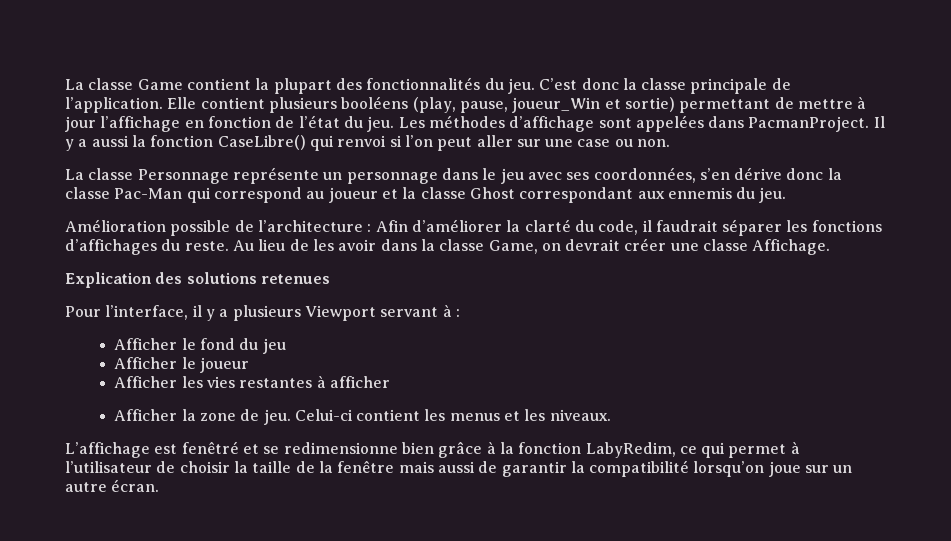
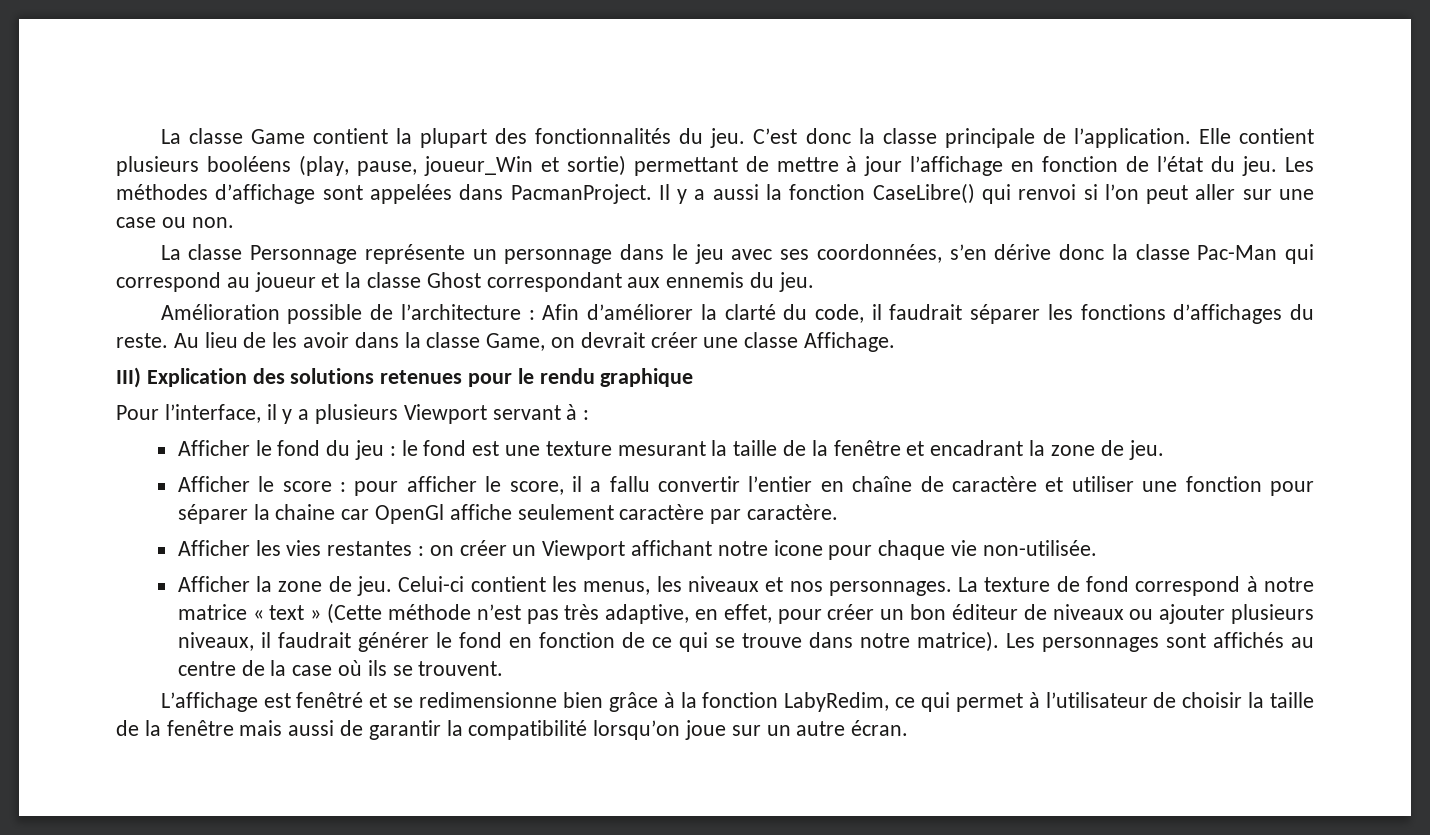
- Explication des solutions retenues
+ III) Explication des solutions retenues pour le rendu graphique
- Afficher le fond du jeu
- Afficher le joueur
- Afficher les vies restantes à afficher
+ Afficher le fond du jeu : le fond est une texture mesurant la taille de la fenêtre et encadrant la zone de jeu.
+ Afficher le score : pour afficher le score, il a fallu convertir l’entier en chaîne de caractère et utiliser une fonction pour séparer la chaine car OpenGl affiche seulement caractère par caractère.
+ Afficher les vies restantes : on créer un Viewport affichant notre icone pour chaque vie non-utilisée.
- Celui-ci contient les menus et les niveaux.
+ Celui-ci contient les menus, les niveaux et nos personnages. La texture de fond correspond à notre matrice « text » (Cette méthode n’est pas très adaptive, en effet, pour créer un bon éditeur de niveaux ou ajouter plusieurs niveaux, il faudrait générer le fond en fonction de ce qui se trouve dans notre matrice). Les personnages sont affichés au centre de la case où ils se trouvent.

